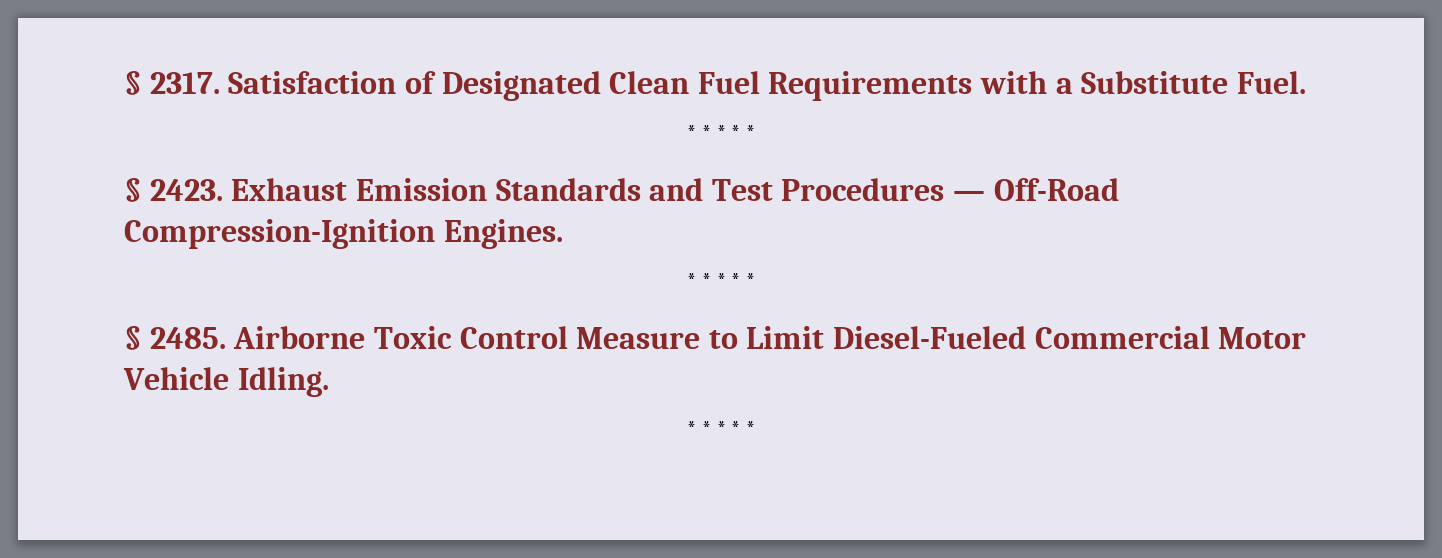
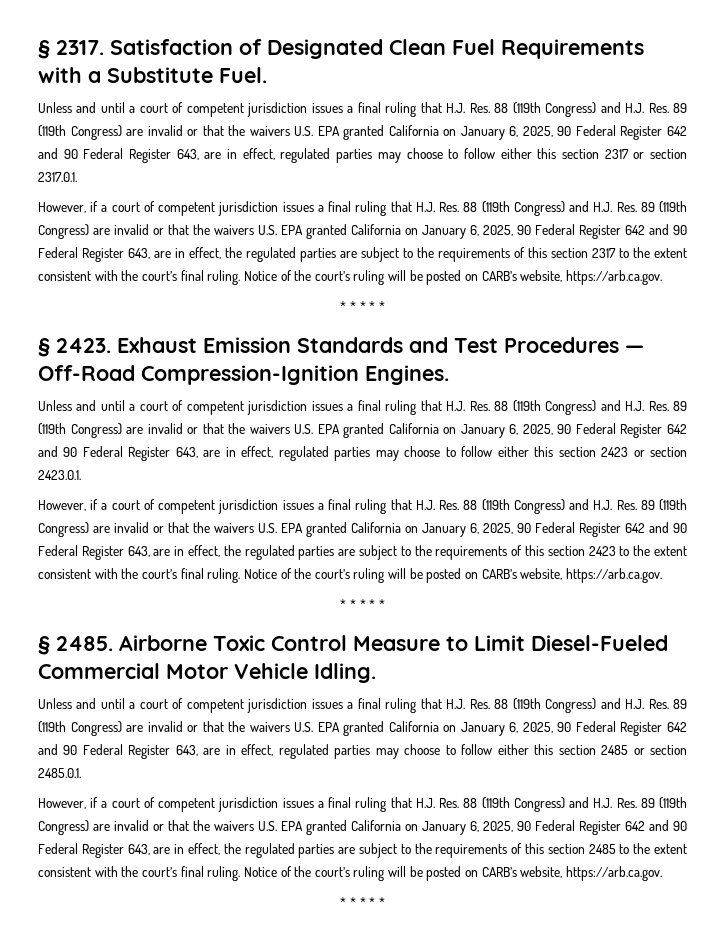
+ Unless and until a court of competent jurisdiction issues a final ruling that H.J. Res. 88 (119th Congress) and H.J. Res. 89 (119th Congress) are invalid or that the waivers U.S. EPA granted California on January 6, 2025, 90 Federal Register 642 and 90 Federal Register 643, are in effect, regulated parties may choose to follow either this section 2317 or section 2317.0.1.
+ However, if a court of competent jurisdiction issues a final ruling that H.J. Res. 88 (119th Congress) and H.J. Res. 89 (119th Congress) are invalid or that the waivers U.S. EPA granted California on January 6, 2025, 90 Federal Register 642 and 90 Federal Register 643, are in effect, the regulated parties are subject to the requirements of this section 2317 to the extent consistent with the court’s final ruling. Notice of the court’s ruling will be posted on CARB’s website, https://arb.ca.gov.
+ Unless and until a court of competent jurisdiction issues a final ruling that H.J. Res. 88 (119th Congress) and H.J. Res. 89 (119th Congress) are invalid or that the waivers U.S. EPA granted California on January 6, 2025, 90 Federal Register 642 and 90 Federal Register 643, are in effect, regulated parties may choose to follow either this section 2423 or section 2423.0.1.
+ However, if a court of competent jurisdiction issues a final ruling that H.J. Res. 88 (119th Congress) and H.J. Res. 89 (119th Congress) are invalid or that the waivers U.S. EPA granted California on January 6, 2025, 90 Federal Register 642 and 90 Federal Register 643, are in effect, the regulated parties are subject to the requirements of this section 2423 to the extent consistent with the court’s final ruling. Notice of the court’s ruling will be posted on CARB’s website, https://arb.ca.gov.
+ Unless and until a court of competent jurisdiction issues a final ruling that H.J. Res. 88 (119th Congress) and H.J. Res. 89 (119th Congress) are invalid or that the waivers U.S. EPA granted California on January 6, 2025, 90 Federal Register 642 and 90 Federal Register 643, are in effect, regulated parties may choose to follow either this section 2485 or section 2485.0.1.
+ However, if a court of competent jurisdiction issues a final ruling that H.J. Res. 88 (119th Congress) and H.J. Res. 89 (119th Congress) are invalid or that the waivers U.S. EPA granted California on January 6, 2025, 90 Federal Register 642 and 90 Federal Register 643, are in effect, the regulated parties are subject to the requirements of this section 2485 to the extent consistent with the court’s final ruling. Notice of the court’s ruling will be posted on CARB’s website, https://arb.ca.gov.

